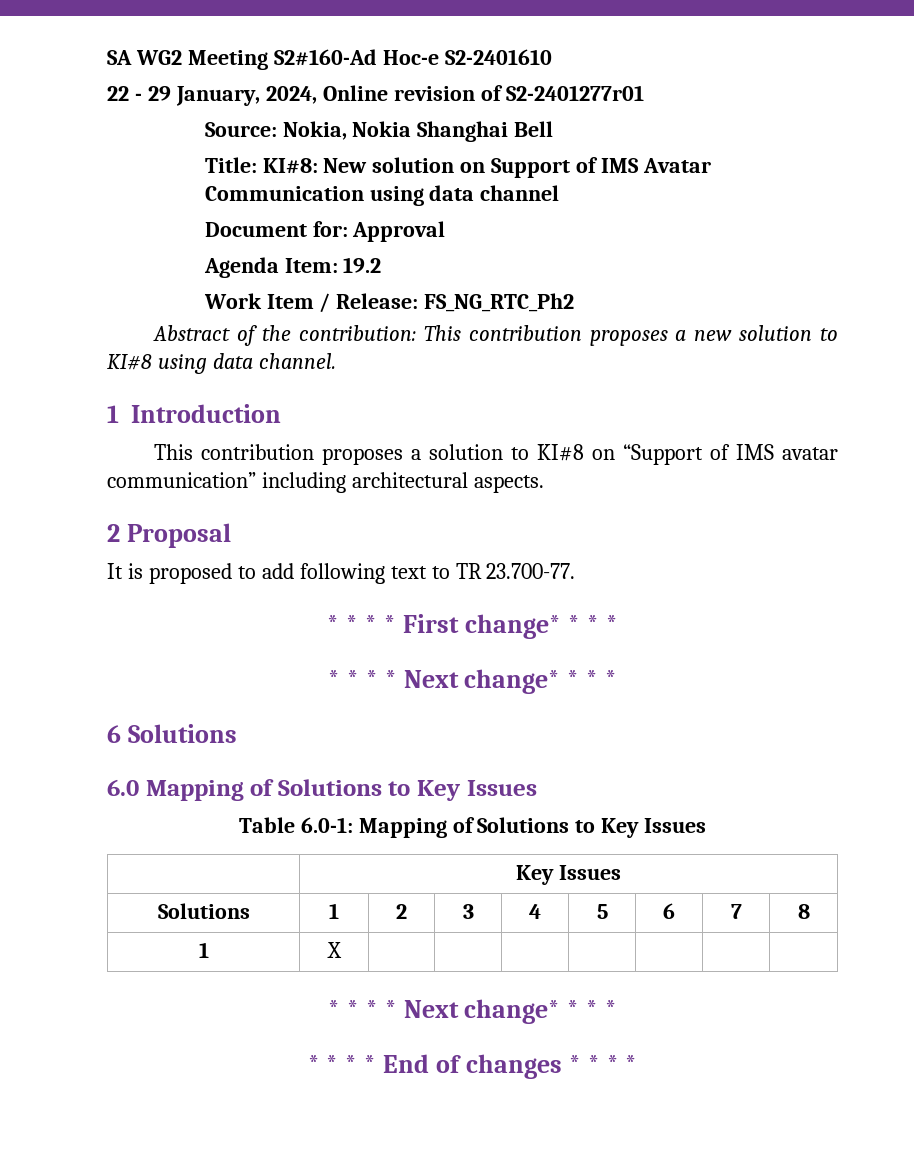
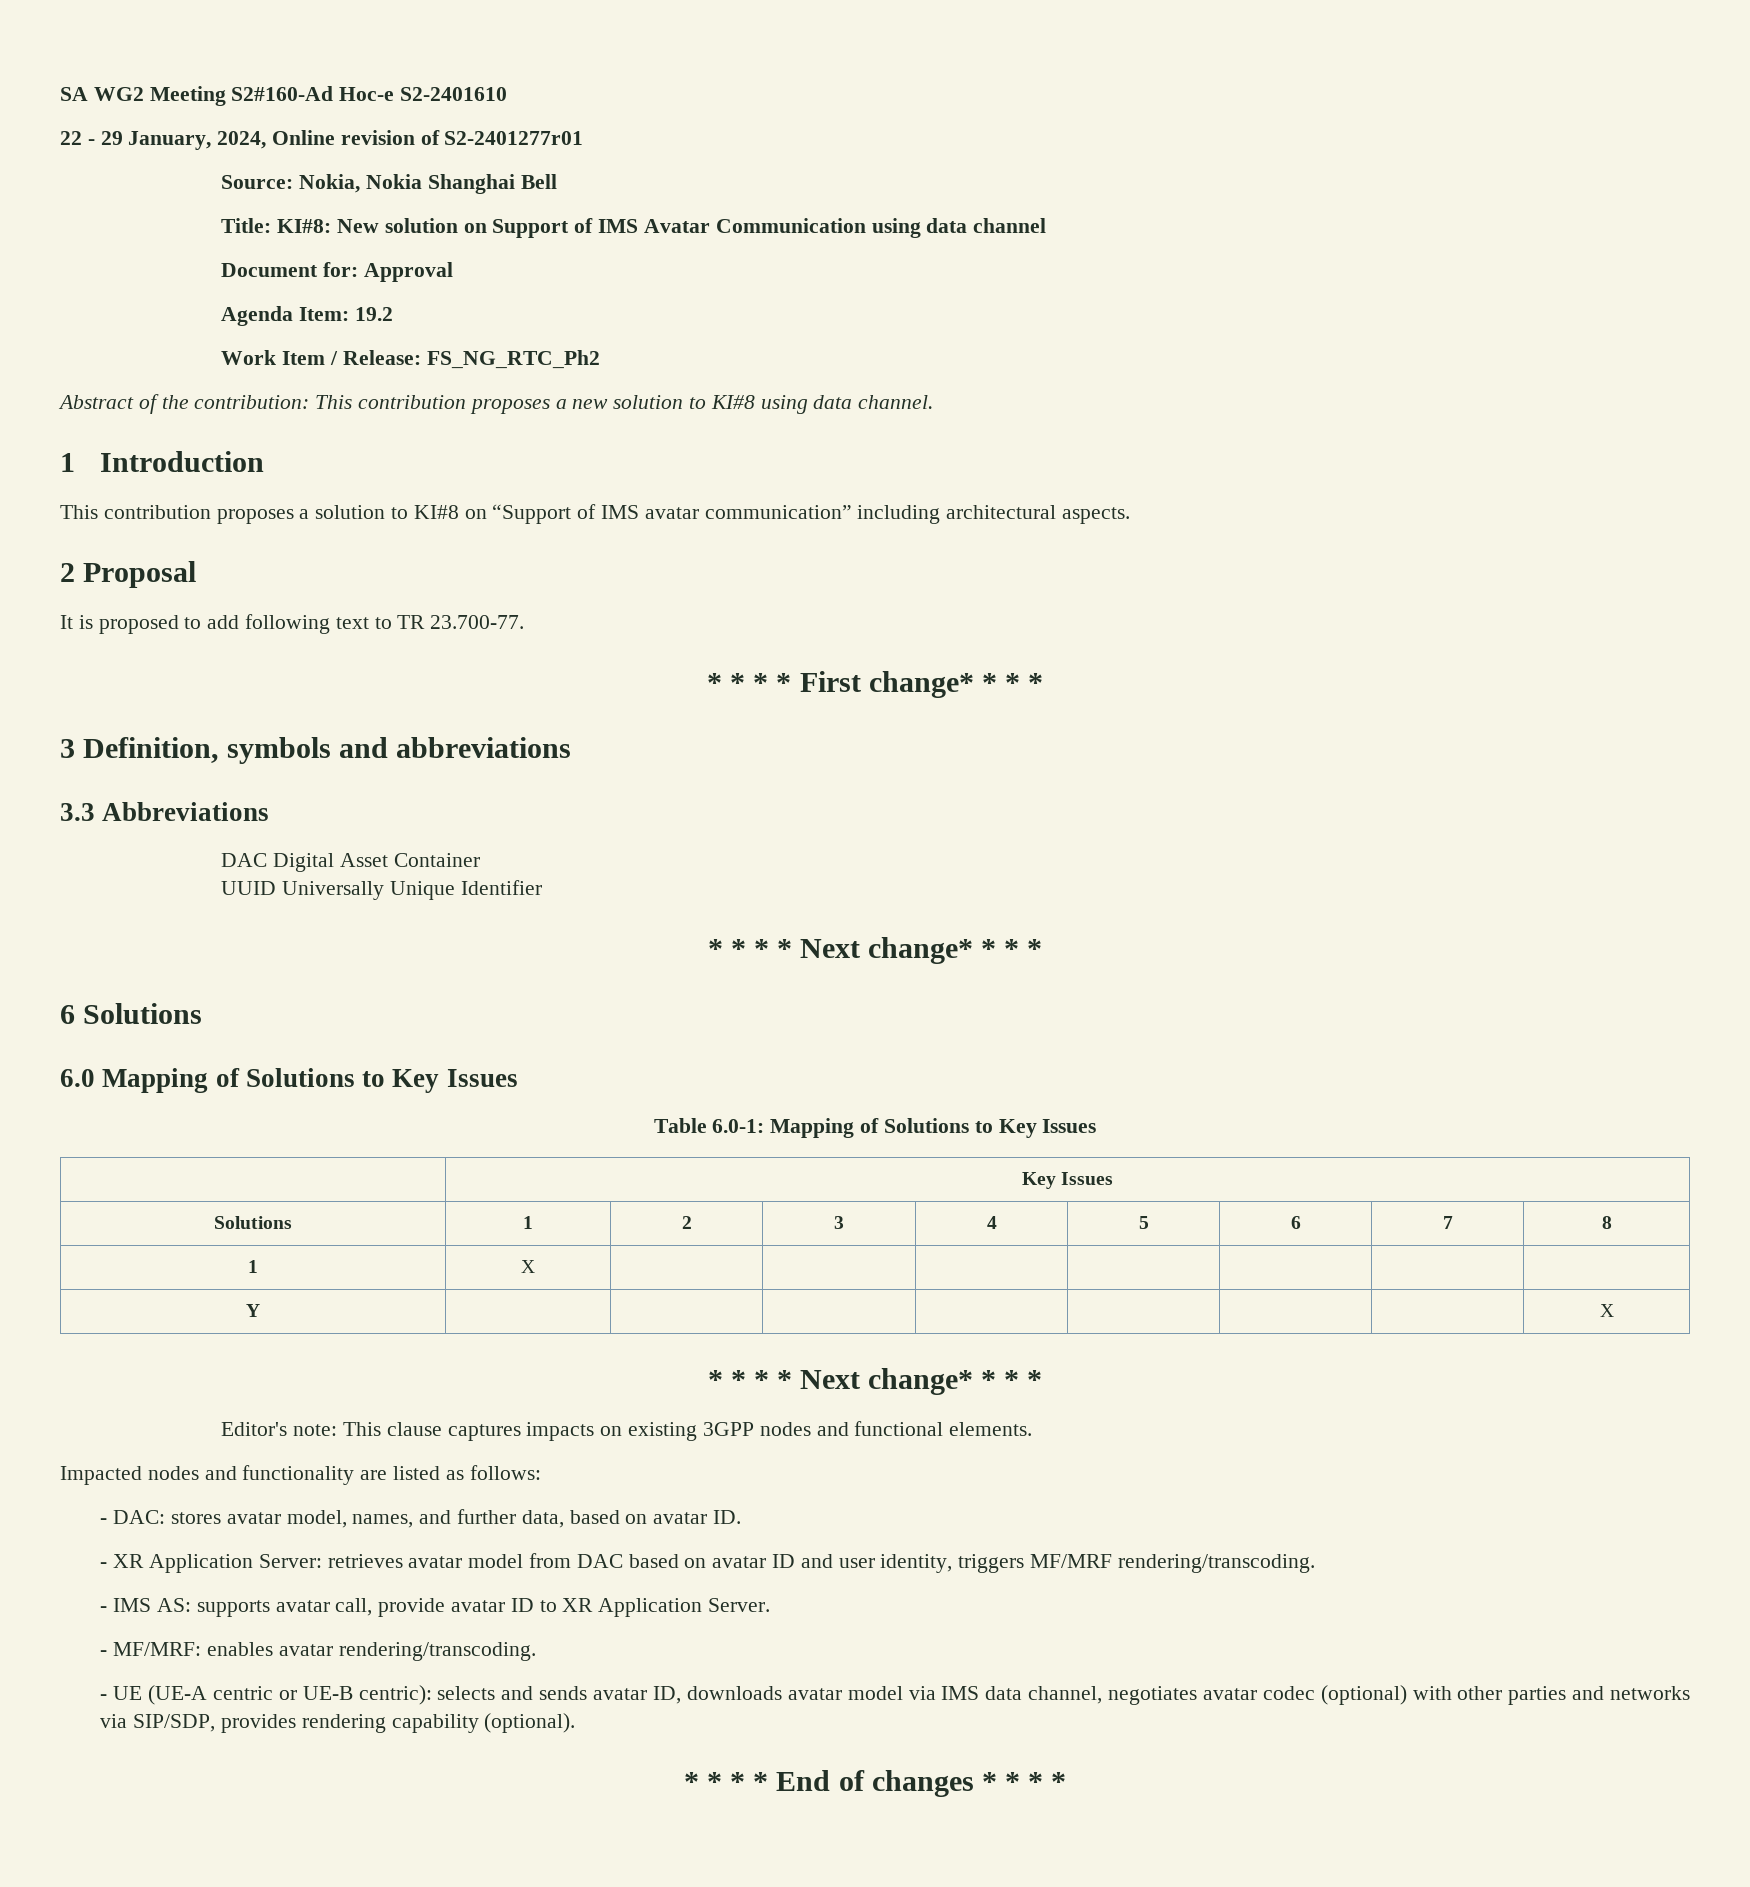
+ 3 Definition, symbols and abbreviations
+ 3.3 Abbreviations
+ DAC Digital Asset Container
+ UUID Universally Unique Identifier
  1 | X | | | | | | |
+ Y | | | | | | | | X
  * * * * Next change* * * *
+ Editor's note: This clause captures impacts on existing 3GPP nodes and functional elements.
+ Impacted nodes and functionality are listed as follows:
+ - DAC: stores avatar model, names, and further data, based on avatar ID.
+ - XR Application Server: retrieves avatar model from DAC based on avatar ID and user identity, triggers MF/MRF rendering/transcoding.
+ - IMS AS: supports avatar call, provide avatar ID to XR Application Server.
+ - MF/MRF: enables avatar rendering/transcoding.
+ - UE (UE-A centric or UE-B centric): selects and sends avatar ID, downloads avatar model via IMS data channel, negotiates avatar codec (optional) with other parties and networks via SIP/SDP, provides rendering capability (optional).

